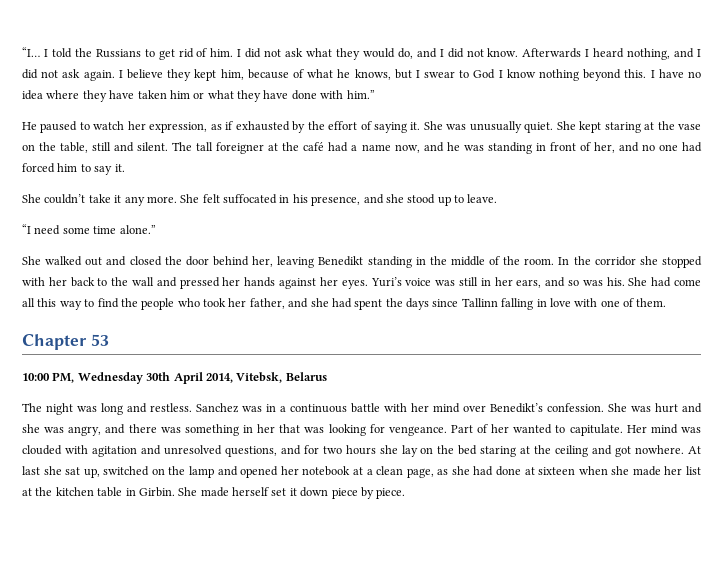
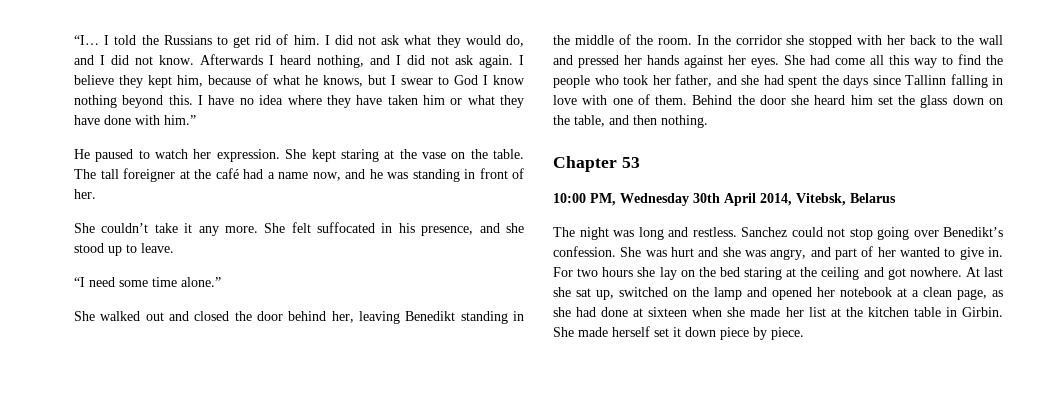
- He paused to watch her expression, as if exhausted by the effort of saying it. She was unusually quiet.
+ He paused to watch her expression.
- She kept staring at the vase on the table, still and silent.
+ She kept staring at the vase on the table.
- The tall foreigner at the café had a name now, and he was standing in front of her, and no one had forced him to say it.
+ The tall foreigner at the café had a name now, and he was standing in front of her.
- Yuri’s voice was still in her ears, and so was his.
+ Behind the door she heard him set the glass down on the table, and then nothing.
- Sanchez was in a continuous battle with her mind over Benedikt’s confession.
+ Sanchez could not stop going over Benedikt’s confession.
- She was hurt and she was angry, and there was something in her that was looking for vengeance. Part of her wanted to capitulate. Her mind was clouded with agitation and unresolved questions, and for two hours she lay on the bed staring at the ceiling and got nowhere.
+ She was hurt and she was angry, and part of her wanted to give in. For two hours she lay on the bed staring at the ceiling and got nowhere.

